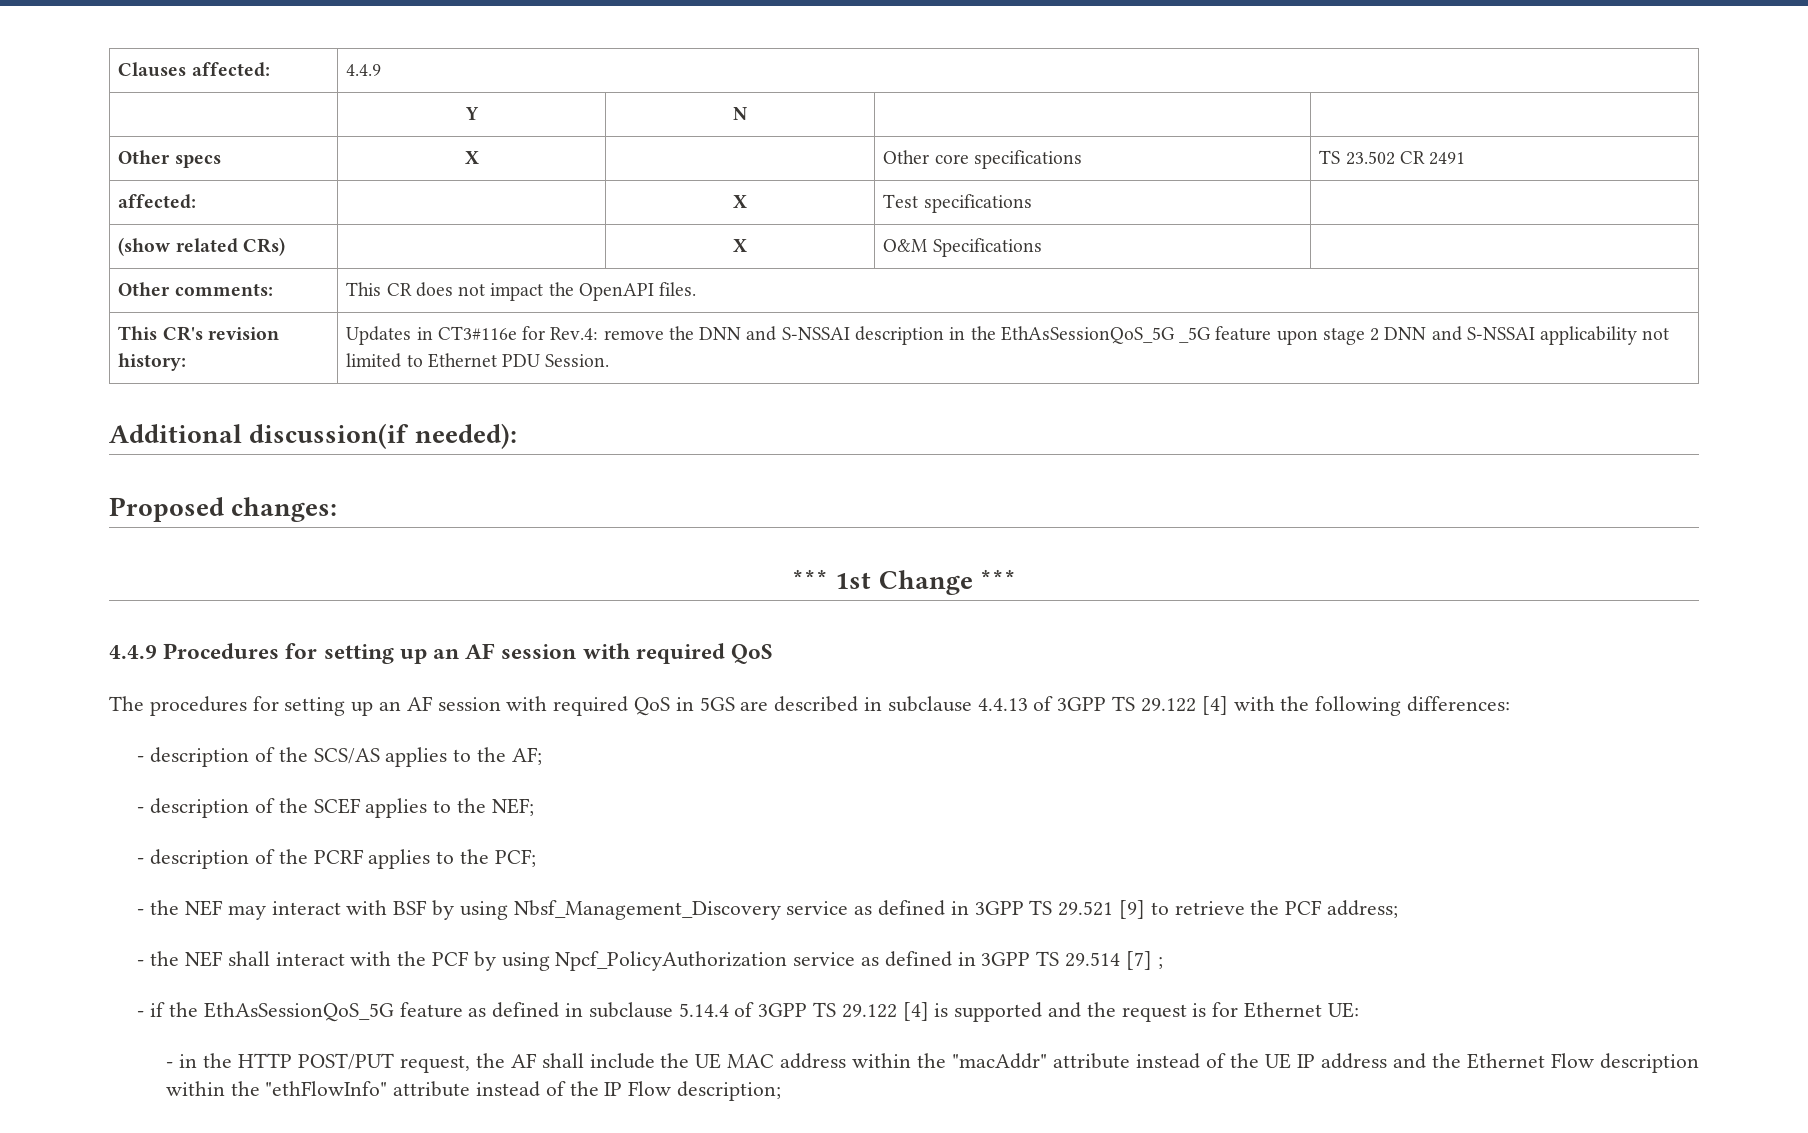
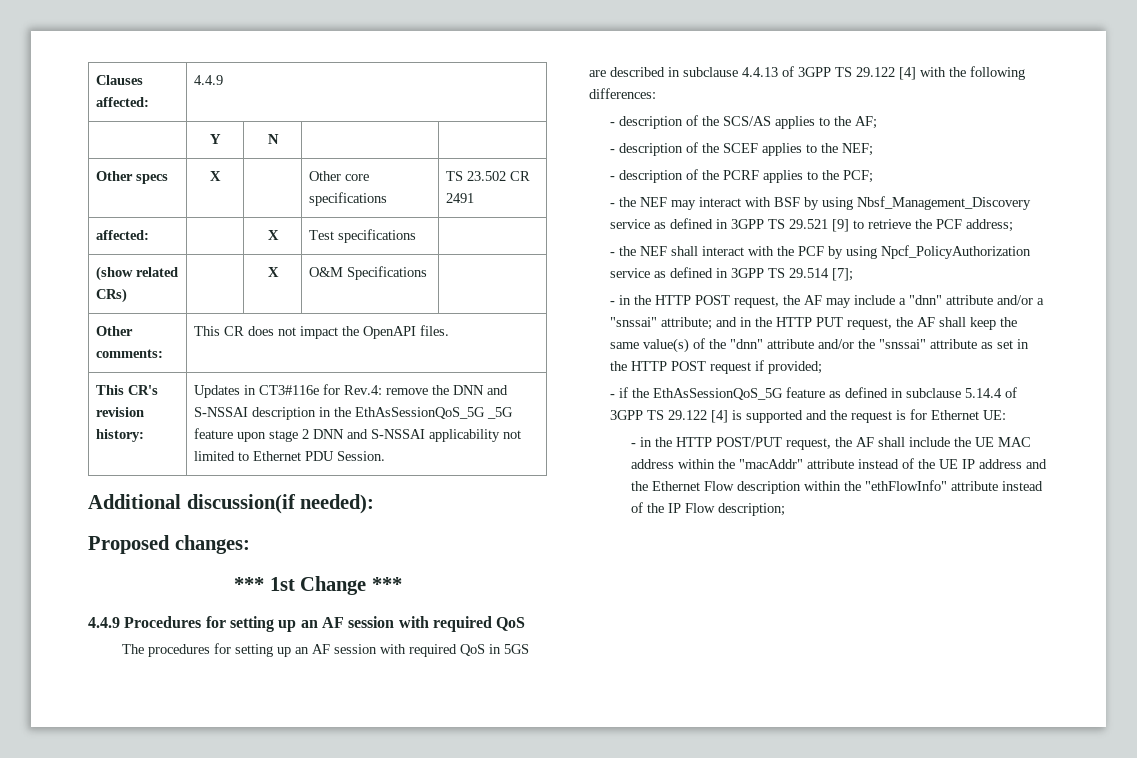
- - the NEF shall interact with the PCF by using Npcf_PolicyAuthorization service as defined in 3GPP TS 29.514 [7] ;
+ - the NEF shall interact with the PCF by using Npcf_PolicyAuthorization service as defined in 3GPP TS 29.514 [7];
+ - in the HTTP POST request, the AF may include a "dnn" attribute and/or a "snssai" attribute; and in the HTTP PUT request, the AF shall keep the same value(s) of the "dnn" attribute and/or the "snssai" attribute as set in the HTTP POST request if provided;

